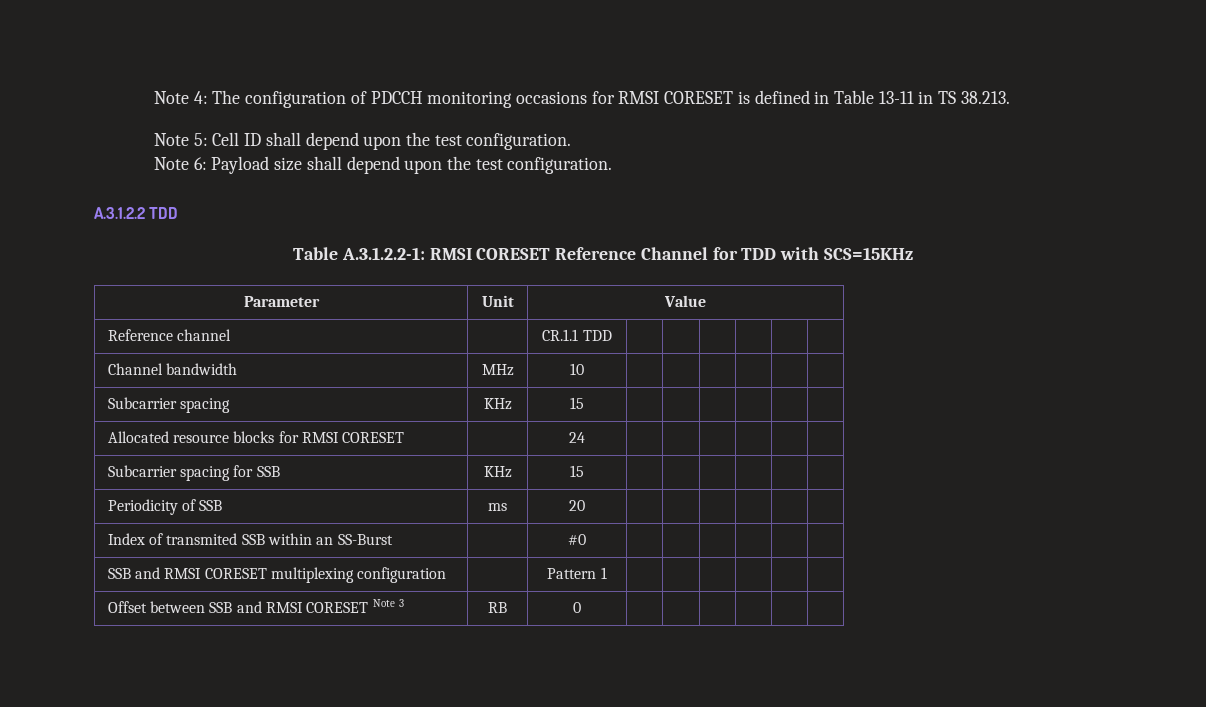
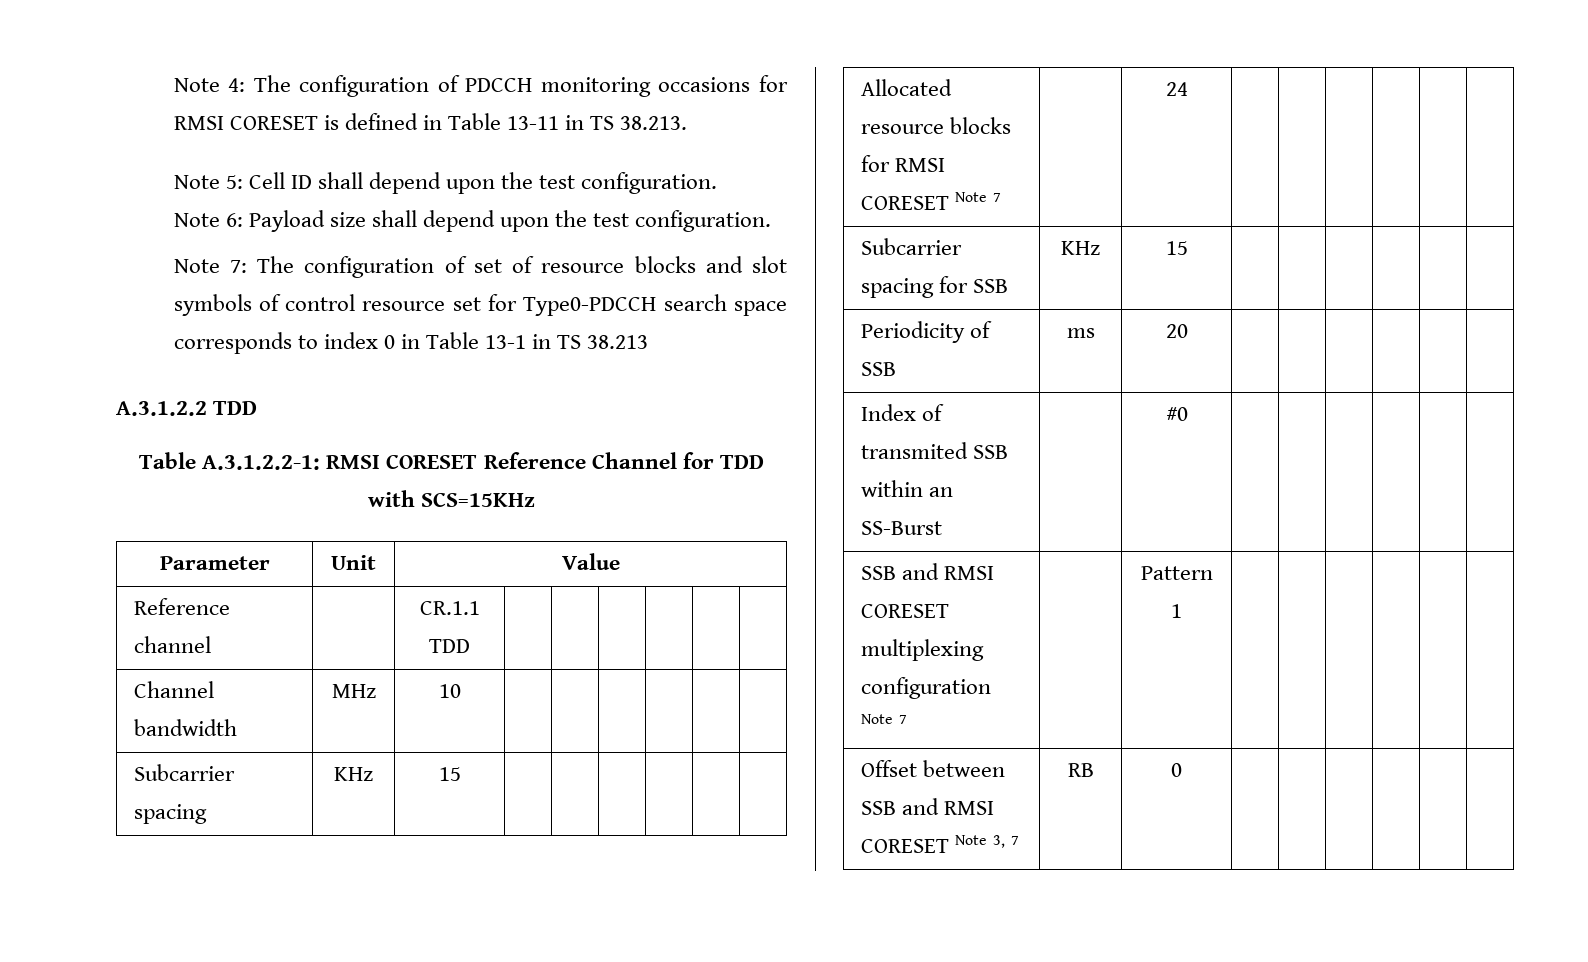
+ Note 7: The configuration of set of resource blocks and slot symbols of control resource set for Type0-PDCCH search space corresponds to index 0 in Table 13-1 in TS 38.213
- Allocated resource blocks for RMSI CORESET | | 24 | | | | | |
+ Allocated resource blocks for RMSI CORESET Note 7 | | 24 | | | | | |
- SSB and RMSI CORESET multiplexing configuration | | Pattern 1 | | | | | |
+ SSB and RMSI CORESET multiplexing configuration Note 7 | | Pattern 1 | | | | | |
- Offset between SSB and RMSI CORESET Note 3 | RB | 0 | | | | | |
+ Offset between SSB and RMSI CORESET Note 3, 7 | RB | 0 | | | | | |

